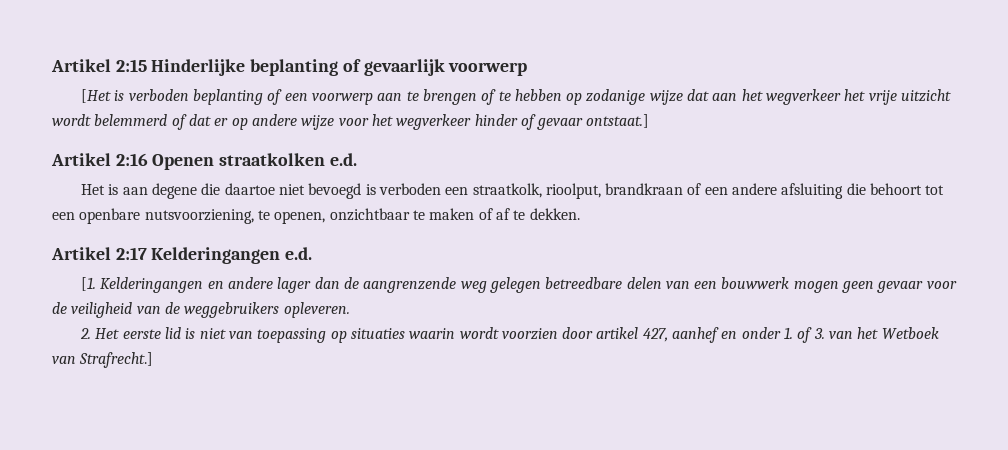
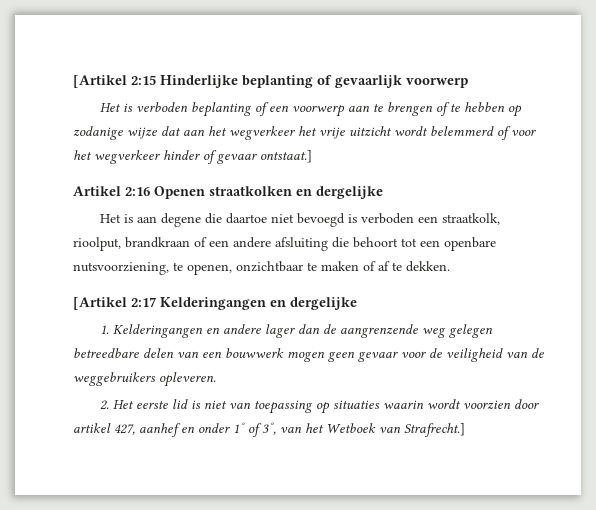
- Artikel 2:15 Hinderlijke beplanting of gevaarlijk voorwerp
+ [Artikel 2:15 Hinderlijke beplanting of gevaarlijk voorwerp
- [Het is verboden beplanting of een voorwerp aan te brengen of te hebben op zodanige wijze dat aan het wegverkeer het vrije uitzicht wordt belemmerd of dat er op andere wijze voor het wegverkeer hinder of gevaar ontstaat.]
+ Het is verboden beplanting of een voorwerp aan te brengen of te hebben op zodanige wijze dat aan het wegverkeer het vrije uitzicht wordt belemmerd of voor het wegverkeer hinder of gevaar ontstaat.]
- Artikel 2:16 Openen straatkolken e.d.
+ Artikel 2:16 Openen straatkolken en dergelijke
- Artikel 2:17 Kelderingangen e.d.
- [1. Kelderingangen en andere lager dan de aangrenzende weg gelegen betreedbare delen van een bouwwerk mogen geen gevaar voor de veiligheid van de weggebruikers opleveren.
+ [Artikel 2:17 Kelderingangen en dergelijke
+ 1. Kelderingangen en andere lager dan de aangrenzende weg gelegen betreedbare delen van een bouwwerk mogen geen gevaar voor de veiligheid van de weggebruikers opleveren.
- 2. Het eerste lid is niet van toepassing op situaties waarin wordt voorzien door artikel 427, aanhef en onder 1. of 3. van het Wetboek van Strafrecht.]
+ 2. Het eerste lid is niet van toepassing op situaties waarin wordt voorzien door artikel 427, aanhef en onder 1˚ of 3˚, van het Wetboek van Strafrecht.]

